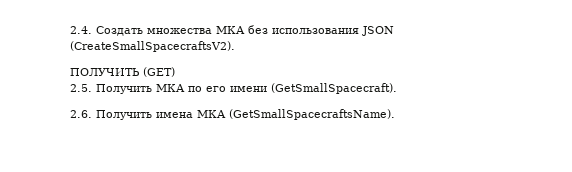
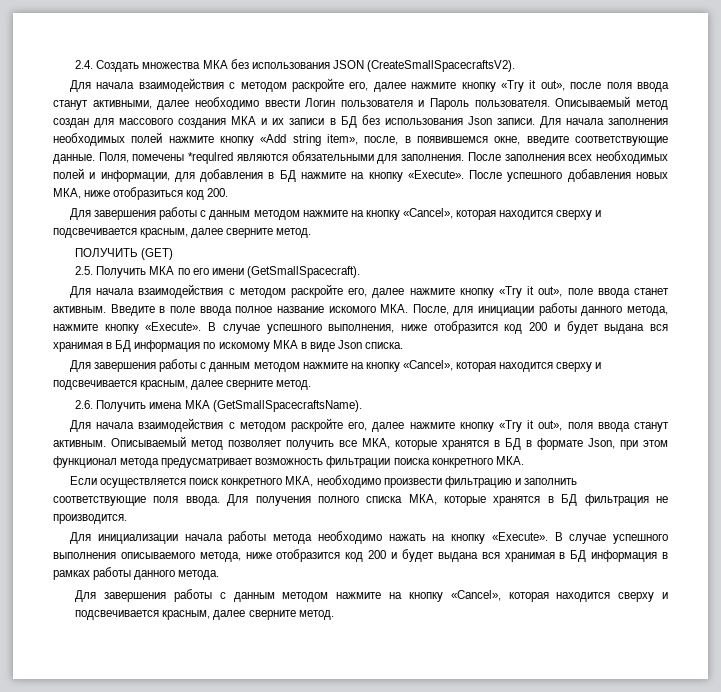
+ Для начала взаимодействия с методом раскройте его, далее нажмите кнопку «Try it out», после поля ввода станут активными, далее необходимо ввести Логин пользователя и Пароль пользователя. Описываемый метод создан для массового создания МКА и их записи в БД без использования Json записи. Для начала заполнения необходимых полей нажмите кнопку «Add string item», после, в появившемся окне, введите соответствующие данные. Поля, помечены *requlred являются обязательными для заполнения. После заполнения всех необходимых полей и информации, для добавления в БД нажмите на кнопку «Execute». После успешного добавления новых МКА, ниже отобразиться код 200.
+ Для завершения работы с данным методом нажмите на кнопку «Cancel», которая находится сверху и подсвечивается красным, далее сверните метод.
+ Для начала взаимодействия с методом раскройте его, далее нажмите кнопку «Try it out», поле ввода станет активным. Введите в поле ввода полное название искомого МКА. После, для инициации работы данного метода, нажмите кнопку «Execute». В случае успешного выполнения, ниже отобразится код 200 и будет выдана вся хранимая в БД информация по искомому МКА в виде Json списка.
+ Для завершения работы с данным методом нажмите на кнопку «Cancel», которая находится сверху и подсвечивается красным, далее сверните метод.
+ Для начала взаимодействия с методом раскройте его, далее нажмите кнопку «Try it out», поля ввода станут активным. Описываемый метод позволяет получить все МКА, которые хранятся в БД в формате Json, при этом функционал метода предусматривает возможность фильтрации поиска конкретного МКА.
+ Если осуществляется поиск конкретного МКА, необходимо произвести фильтрацию и заполнить соответствующие поля ввода. Для получения полного списка МКА, которые хранятся в БД фильтрация не производится.
+ Для инициализации начала работы метода необходимо нажать на кнопку «Execute». В случае успешного выполнения описываемого метода, ниже отобразится код 200 и будет выдана вся хранимая в БД информация в рамках работы данного метода.
+ Для завершения работы с данным методом нажмите на кнопку «Cancel», которая находится сверху и подсвечивается красным, далее сверните метод.

